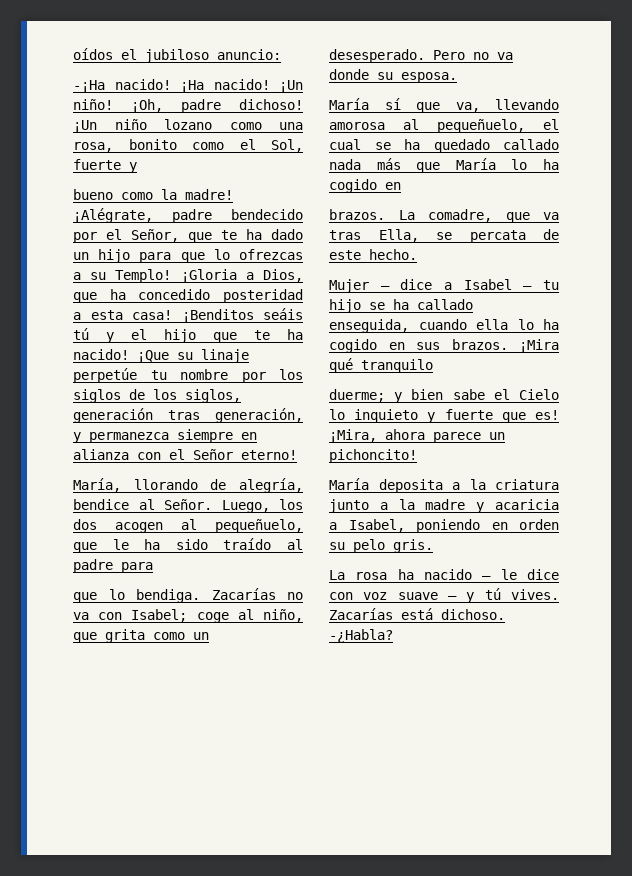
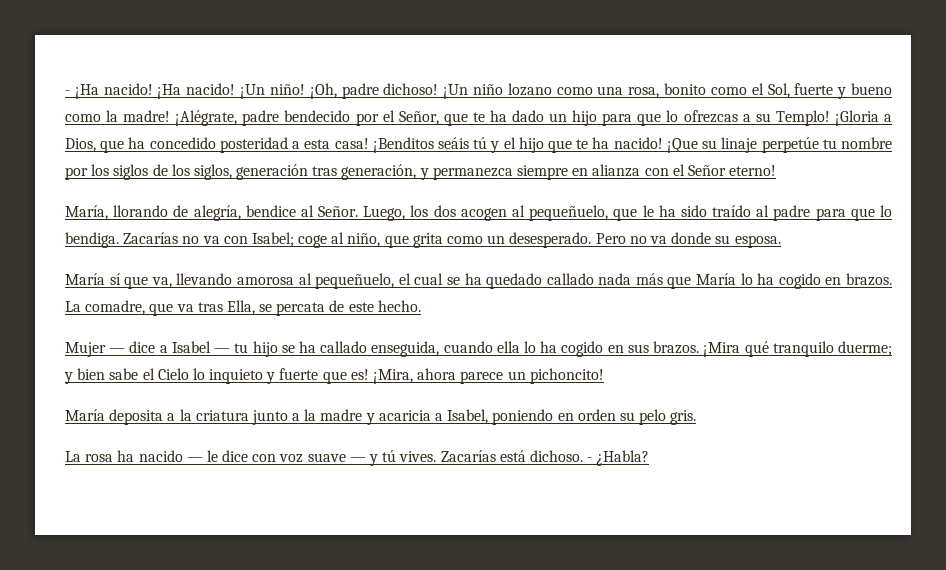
- oídos el jubiloso anuncio:
- -¡Ha nacido!
+ - ¡Ha nacido!
- ¡Un niño lozano como una rosa, bonito como el Sol, fuerte y
- bueno como la madre!
+ ¡Un niño lozano como una rosa, bonito como el Sol, fuerte y bueno como la madre!
- Luego, los dos acogen al pequeñuelo, que le ha sido traído al padre para
- que lo bendiga.
+ Luego, los dos acogen al pequeñuelo, que le ha sido traído al padre para que lo bendiga.
- María sí que va, llevando amorosa al pequeñuelo, el cual se ha quedado callado nada más que María lo ha cogido en
- brazos.
+ María sí que va, llevando amorosa al pequeñuelo, el cual se ha quedado callado nada más que María lo ha cogido en brazos.
- ¡Mira qué tranquilo
- duerme; y bien sabe el Cielo lo inquieto y fuerte que es!
+ ¡Mira qué tranquilo duerme; y bien sabe el Cielo lo inquieto y fuerte que es!
- -¿Habla?
+ - ¿Habla?

